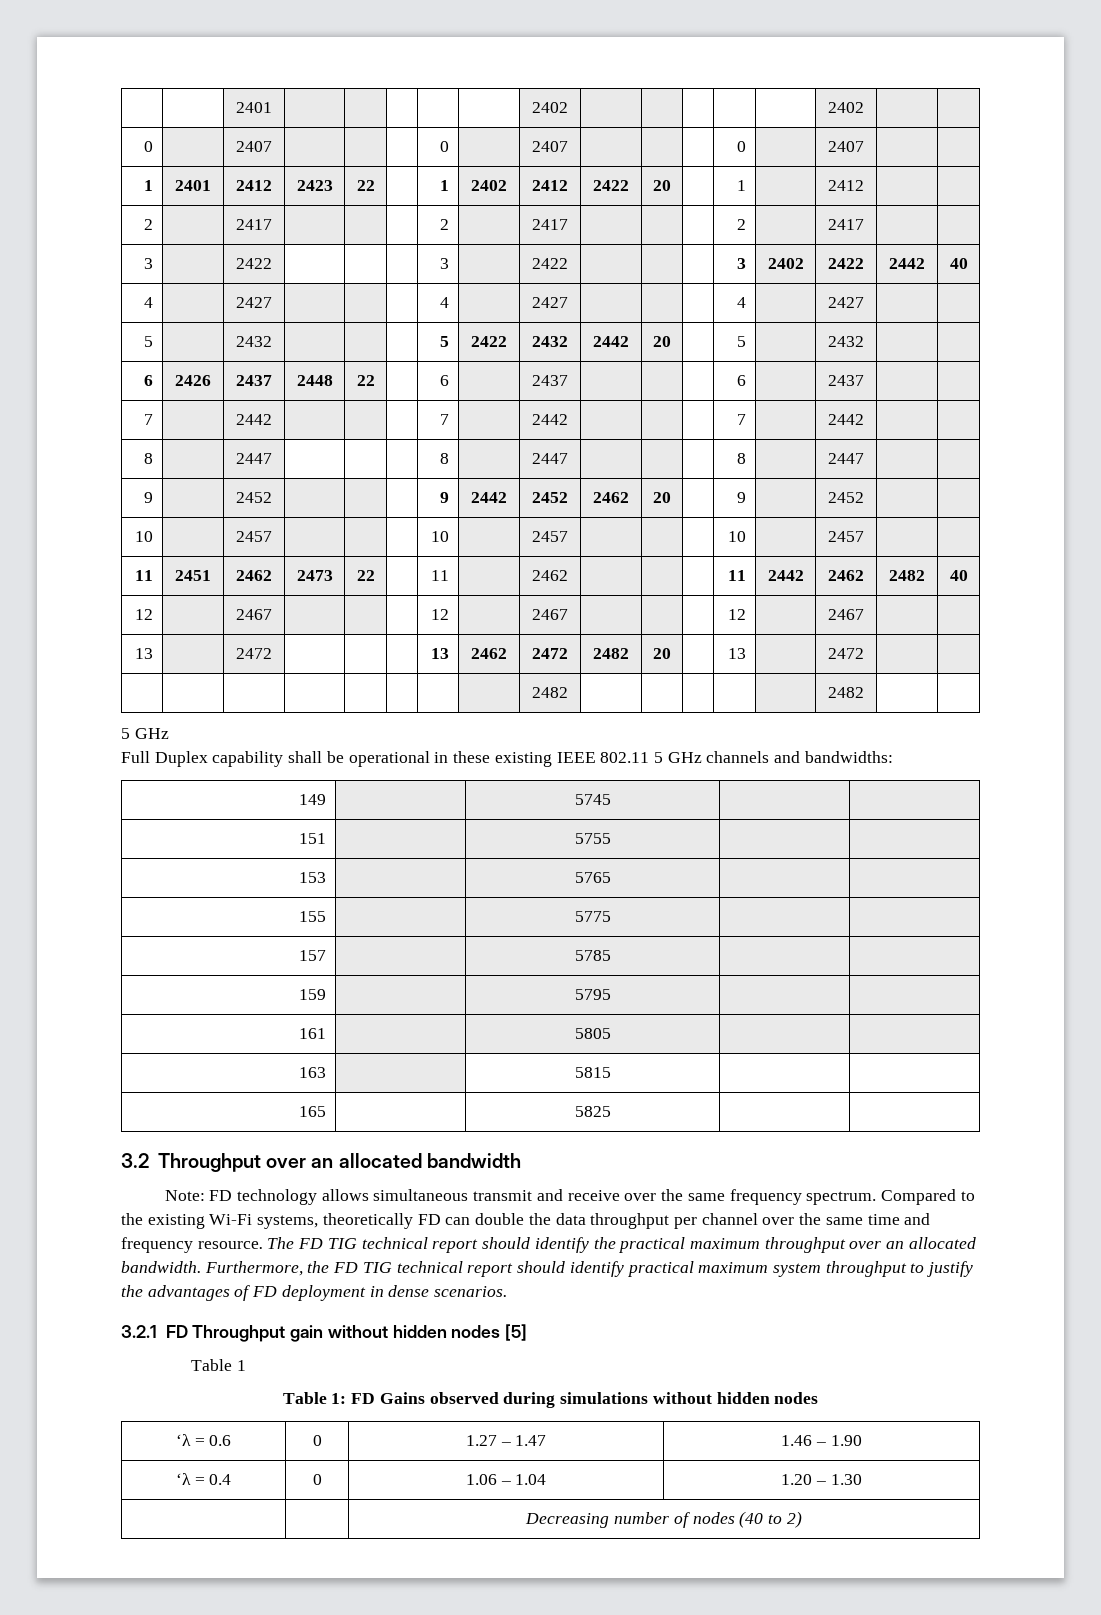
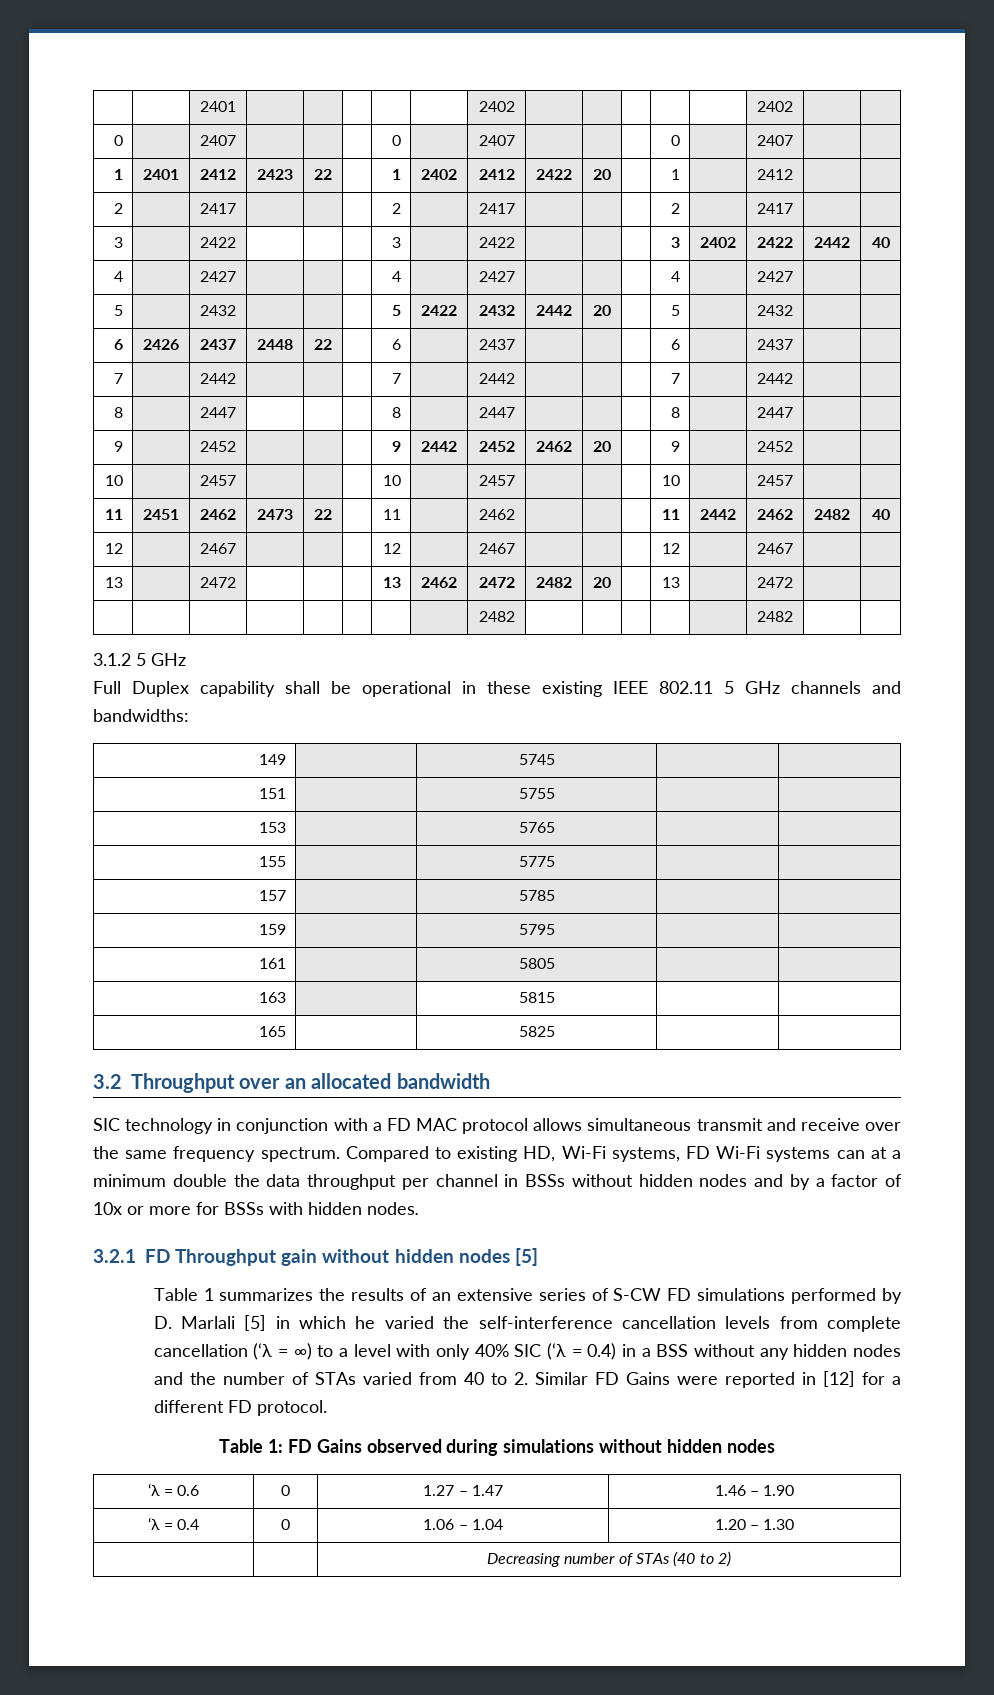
  | | | | | | | | 2482 | | | | | | 2482 | |
- 5 GHz
+ 3.1.2 5 GHz
- Note: FD technology allows simultaneous transmit and receive over the same frequency spectrum.
+ SIC technology in conjunction with a FD MAC protocol allows simultaneous transmit and receive over the same frequency spectrum.
- Compared to the existing Wi-Fi systems, theoretically FD can double the data throughput per channel over the same time and frequency resource. The FD TIG technical report should identify the practical maximum throughput over an allocated bandwidth. Furthermore, the FD TIG technical report should identify practical maximum system throughput to justify the advantages of FD deployment in dense scenarios.
+ Compared to existing HD, Wi-Fi systems, FD Wi-Fi systems can at a minimum double the data throughput per channel in BSSs without hidden nodes and by a factor of 10x or more for BSSs with hidden nodes.
- Table 1
+ Table 1 summarizes the results of an extensive series of S-CW FD simulations performed by D. Marlali [5] in which he varied the self-interference cancellation levels from complete cancellation (‘λ = ∞) to a level with only 40% SIC (‘λ = 0.4) in a BSS without any hidden nodes and the number of STAs varied from 40 to 2. Similar FD Gains were reported in [12] for a different FD protocol.
- | | Decreasing number of nodes (40 to 2)
+ | | Decreasing number of STAs (40 to 2)

